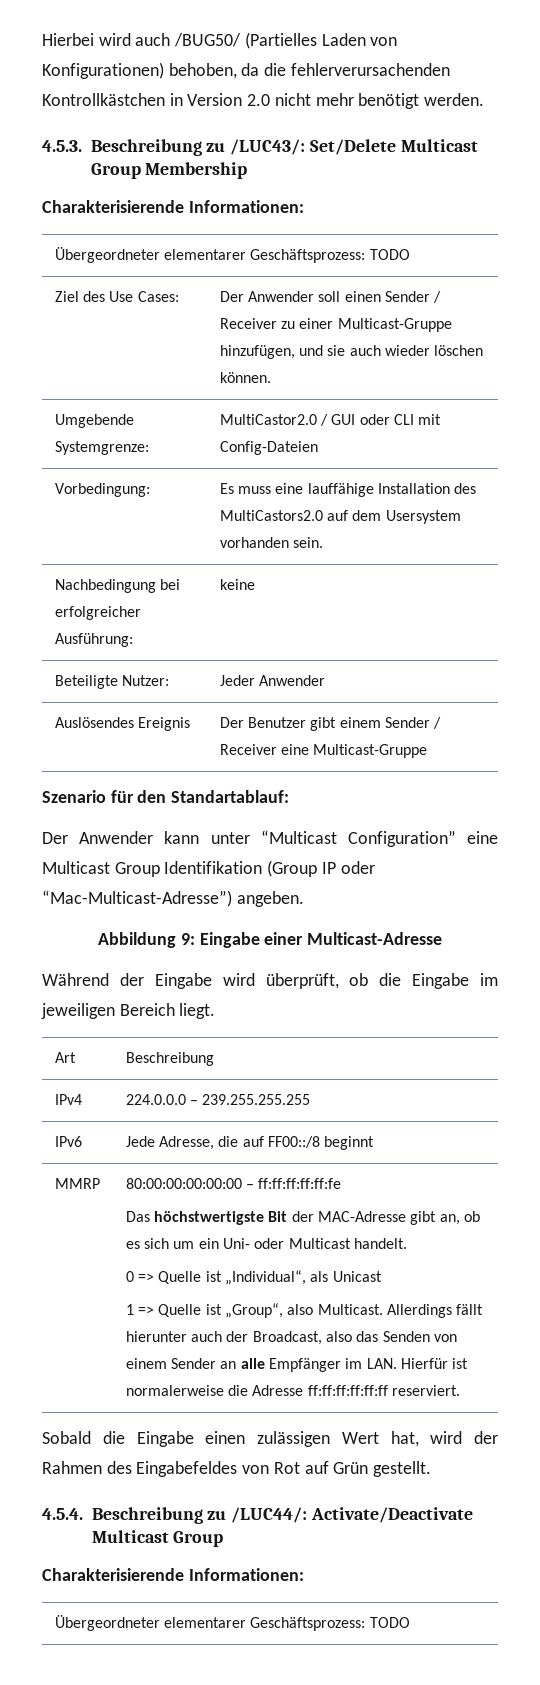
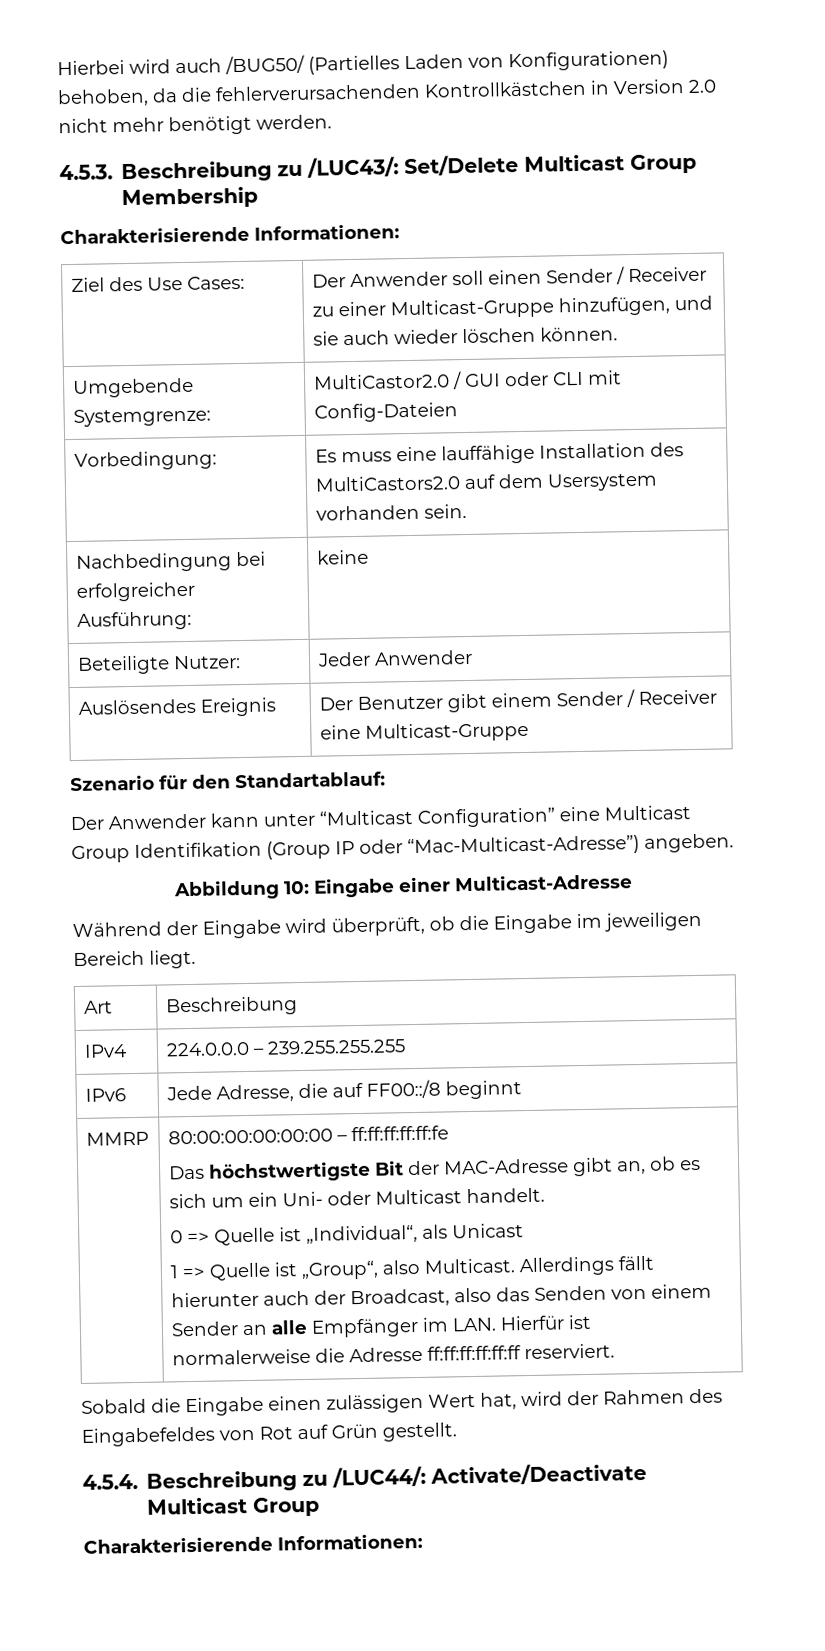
  4.5.3. Beschreibung zu /LUC43/: Set/Delete Multicast Group Membership
  Charakterisierende Informationen:
- Übergeordneter elementarer Geschäftsprozess: TODO
- Abbildung 9: Eingabe einer Multicast-Adresse
+ Abbildung 10: Eingabe einer Multicast-Adresse
  4.5.4. Beschreibung zu /LUC44/: Activate/Deactivate Multicast Group
  Charakterisierende Informationen:
- Übergeordneter elementarer Geschäftsprozess: TODO

